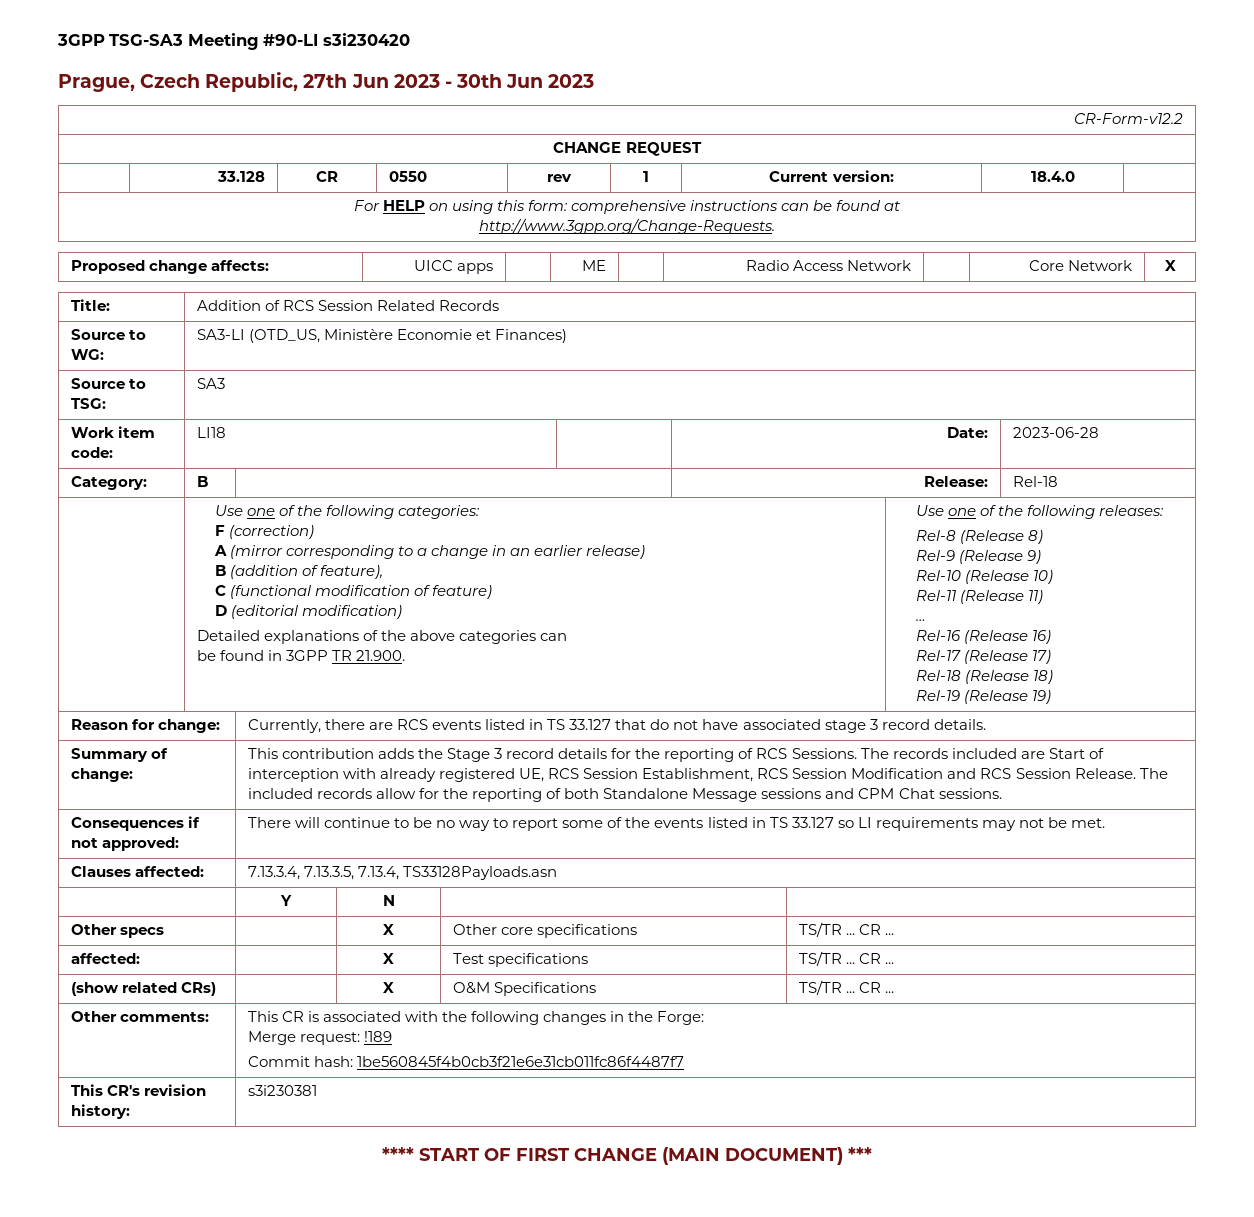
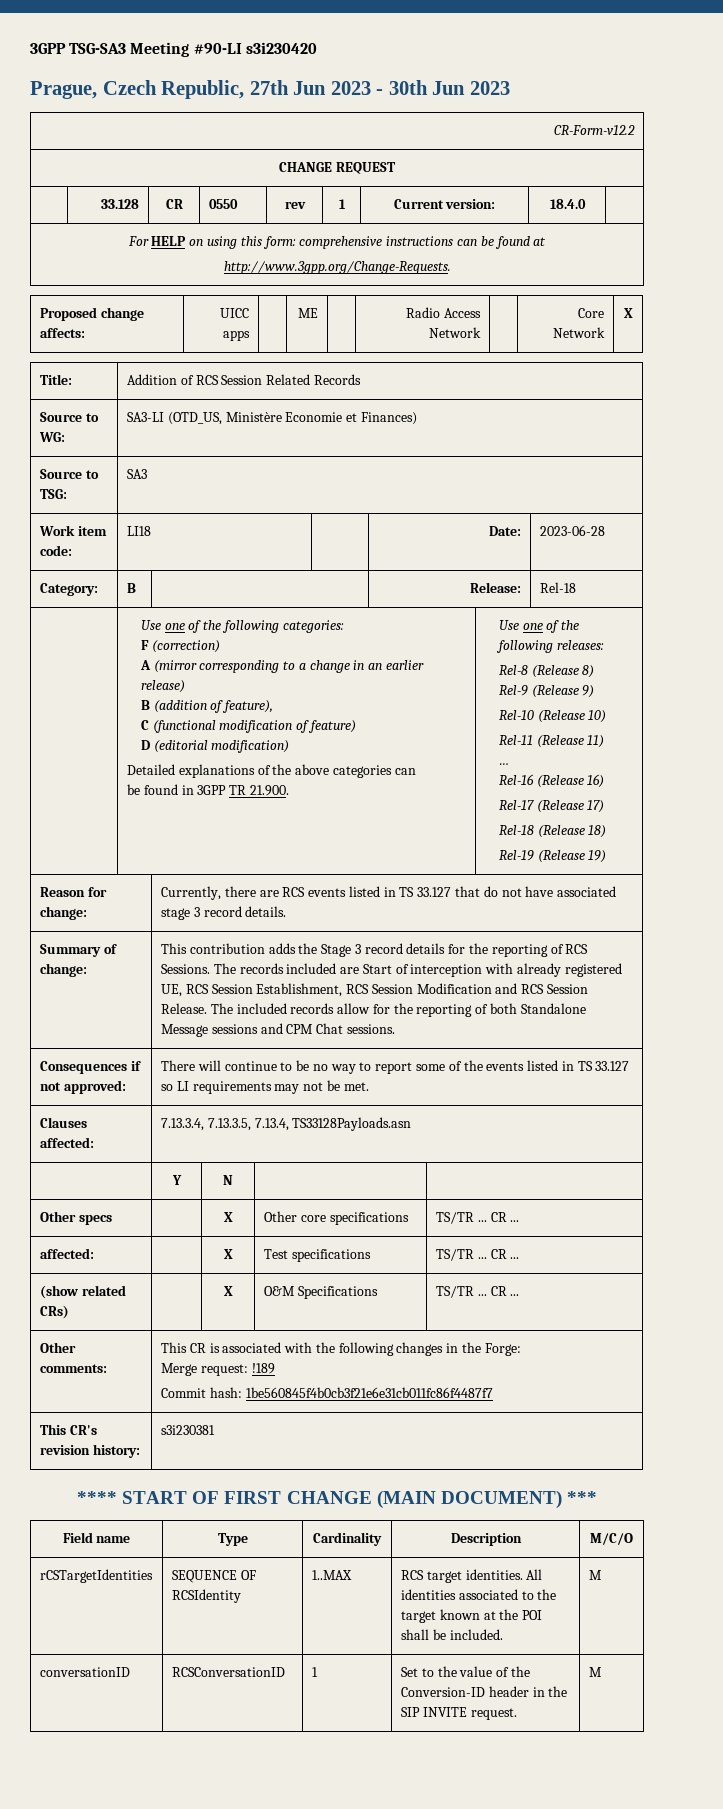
+ Field name | Type | Cardinality | Description | M/C/O
+ rCSTargetIdentities | SEQUENCE OF RCSIdentity | 1..MAX | RCS target identities. All identities associated to the target known at the POI shall be included. | M
+ conversationID | RCSConversationID | 1 | Set to the value of the Conversion-ID header in the SIP INVITE request. | M

